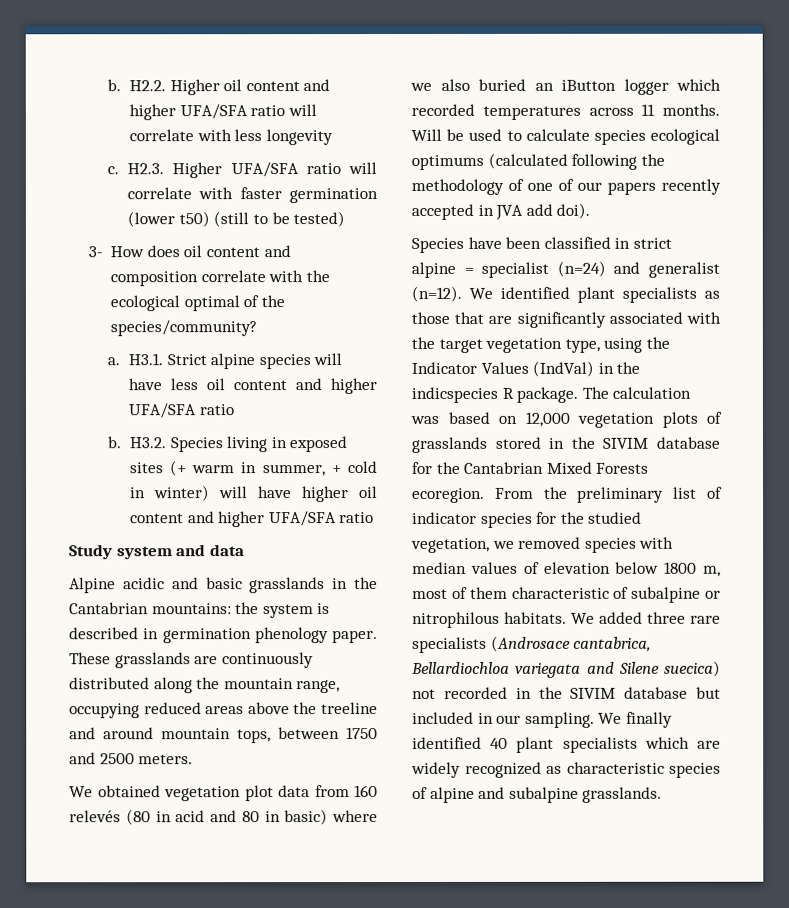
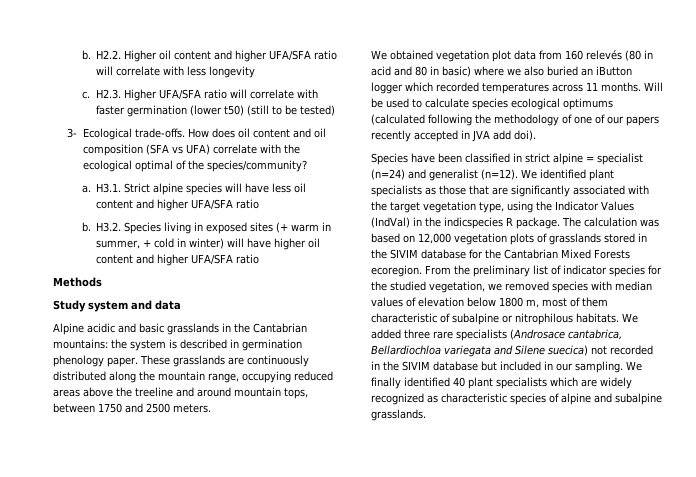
- 3- How does oil content and composition correlate with the ecological optimal of the species/community?
+ 3- Ecological trade-offs. How does oil content and oil composition (SFA vs UFA) correlate with the ecological optimal of the species/community?
+ Methods

